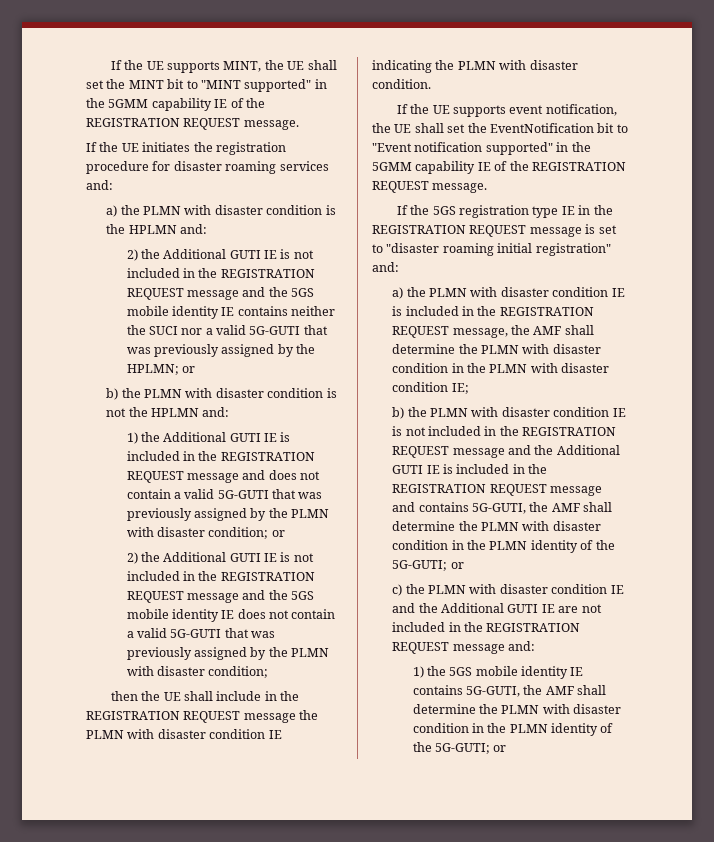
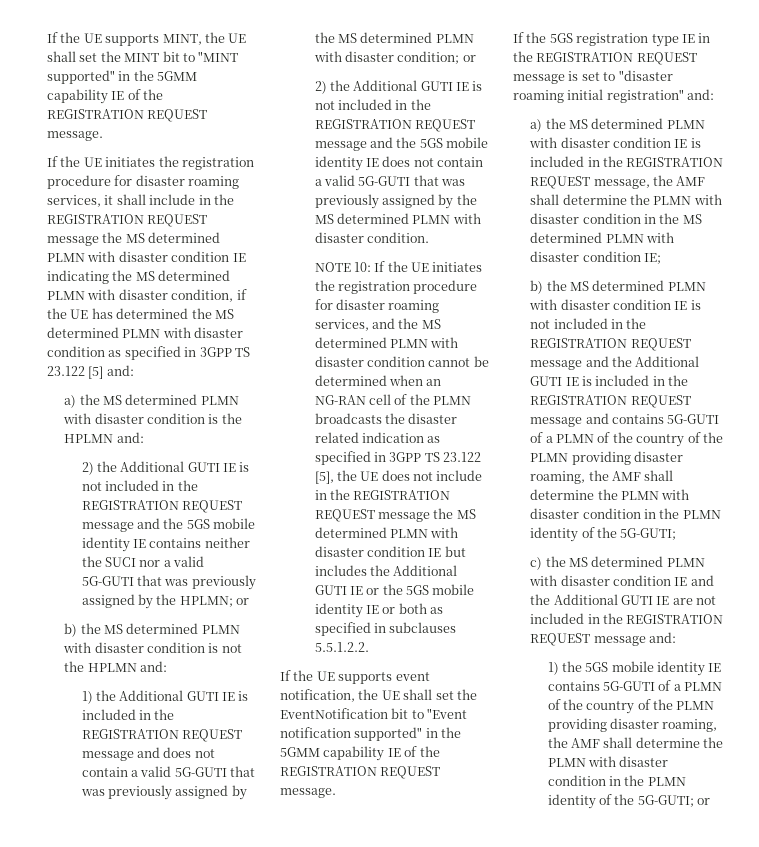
- If the UE initiates the registration procedure for disaster roaming services and:
- a) the PLMN with disaster condition is the HPLMN and:
+ If the UE initiates the registration procedure for disaster roaming services, it shall include in the REGISTRATION REQUEST message the MS determined PLMN with disaster condition IE indicating the MS determined PLMN with disaster condition, if the UE has determined the MS determined PLMN with disaster condition as specified in 3GPP TS 23.122 [5] and:
+ a) the MS determined PLMN with disaster condition is the HPLMN and:
- b) the PLMN with disaster condition is not the HPLMN and:
+ b) the MS determined PLMN with disaster condition is not the HPLMN and:
- 1) the Additional GUTI IE is included in the REGISTRATION REQUEST message and does not contain a valid 5G-GUTI that was previously assigned by the PLMN with disaster condition; or
+ 1) the Additional GUTI IE is included in the REGISTRATION REQUEST message and does not contain a valid 5G-GUTI that was previously assigned by the MS determined PLMN with disaster condition; or
- 2) the Additional GUTI IE is not included in the REGISTRATION REQUEST message and the 5GS mobile identity IE does not contain a valid 5G-GUTI that was previously assigned by the PLMN with disaster condition;
- then the UE shall include in the REGISTRATION REQUEST message the PLMN with disaster condition IE indicating the PLMN with disaster condition.
+ 2) the Additional GUTI IE is not included in the REGISTRATION REQUEST message and the 5GS mobile identity IE does not contain a valid 5G-GUTI that was previously assigned by the MS determined PLMN with disaster condition.
+ NOTE 10: If the UE initiates the registration procedure for disaster roaming services, and the MS determined PLMN with disaster condition cannot be determined when an NG-RAN cell of the PLMN broadcasts the disaster related indication as specified in 3GPP TS 23.122 [5], the UE does not include in the REGISTRATION REQUEST message the MS determined PLMN with disaster condition IE but includes the Additional GUTI IE or the 5GS mobile identity IE or both as specified in subclauses 5.5.1.2.2.
- a) the PLMN with disaster condition IE is included in the REGISTRATION REQUEST message, the AMF shall determine the PLMN with disaster condition in the PLMN with disaster condition IE;
+ a) the MS determined PLMN with disaster condition IE is included in the REGISTRATION REQUEST message, the AMF shall determine the PLMN with disaster condition in the MS determined PLMN with disaster condition IE;
- b) the PLMN with disaster condition IE is not included in the REGISTRATION REQUEST message and the Additional GUTI IE is included in the REGISTRATION REQUEST message and contains 5G-GUTI, the AMF shall determine the PLMN with disaster condition in the PLMN identity of the 5G-GUTI; or
+ b) the MS determined PLMN with disaster condition IE is not included in the REGISTRATION REQUEST message and the Additional GUTI IE is included in the REGISTRATION REQUEST message and contains 5G-GUTI of a PLMN of the country of the PLMN providing disaster roaming, the AMF shall determine the PLMN with disaster condition in the PLMN identity of the 5G-GUTI;
- c) the PLMN with disaster condition IE and the Additional GUTI IE are not included in the REGISTRATION REQUEST message and:
+ c) the MS determined PLMN with disaster condition IE and the Additional GUTI IE are not included in the REGISTRATION REQUEST message and:
- 1) the 5GS mobile identity IE contains 5G-GUTI, the AMF shall determine the PLMN with disaster condition in the PLMN identity of the 5G-GUTI; or
+ 1) the 5GS mobile identity IE contains 5G-GUTI of a PLMN of the country of the PLMN providing disaster roaming, the AMF shall determine the PLMN with disaster condition in the PLMN identity of the 5G-GUTI; or

